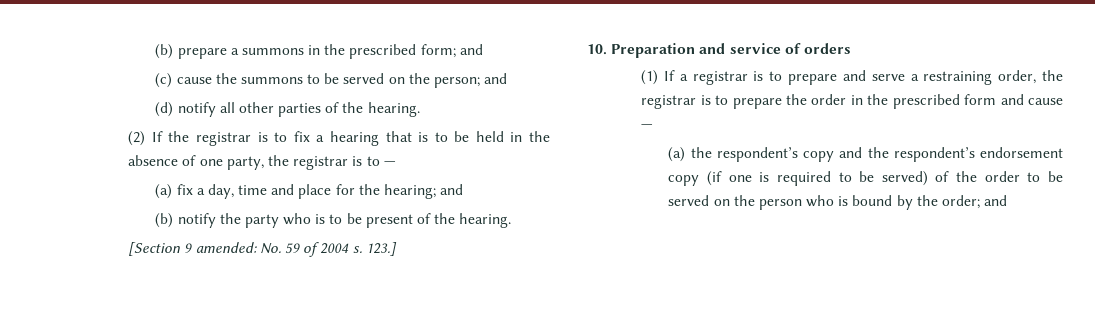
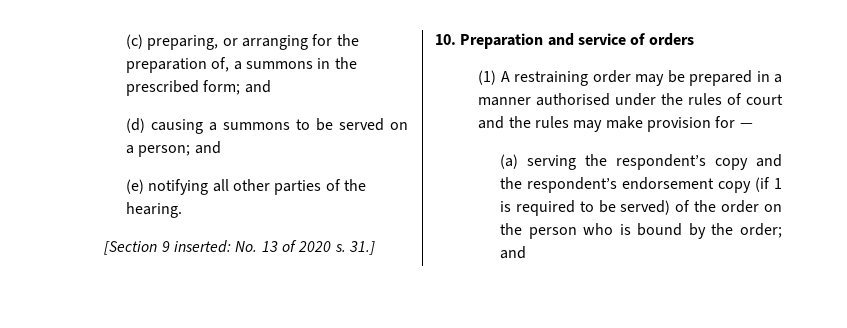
- (b) prepare a summons in the prescribed form; and
+ (c) preparing, or arranging for the preparation of, a summons in the prescribed form; and
- (c) cause the summons to be served on the person; and
+ (d) causing a summons to be served on a person; and
- (d) notify all other parties of the hearing.
+ (e) notifying all other parties of the hearing.
- (2) If the registrar is to fix a hearing that is to be held in the absence of one party, the registrar is to —
- (a) fix a day, time and place for the hearing; and
- (b) notify the party who is to be present of the hearing.
- [Section 9 amended: No. 59 of 2004 s. 123.]
+ [Section 9 inserted: No. 13 of 2020 s. 31.]
- (1) If a registrar is to prepare and serve a restraining order, the registrar is to prepare the order in the prescribed form and cause —
- (a) the respondent’s copy and the respondent’s endorsement copy (if one is required to be served) of the order to be served on the person who is bound by the order; and
+ (1) A restraining order may be prepared in a manner authorised under the rules of court and the rules may make provision for —
+ (a) serving the respondent’s copy and the respondent’s endorsement copy (if 1 is required to be served) of the order on the person who is bound by the order; and

